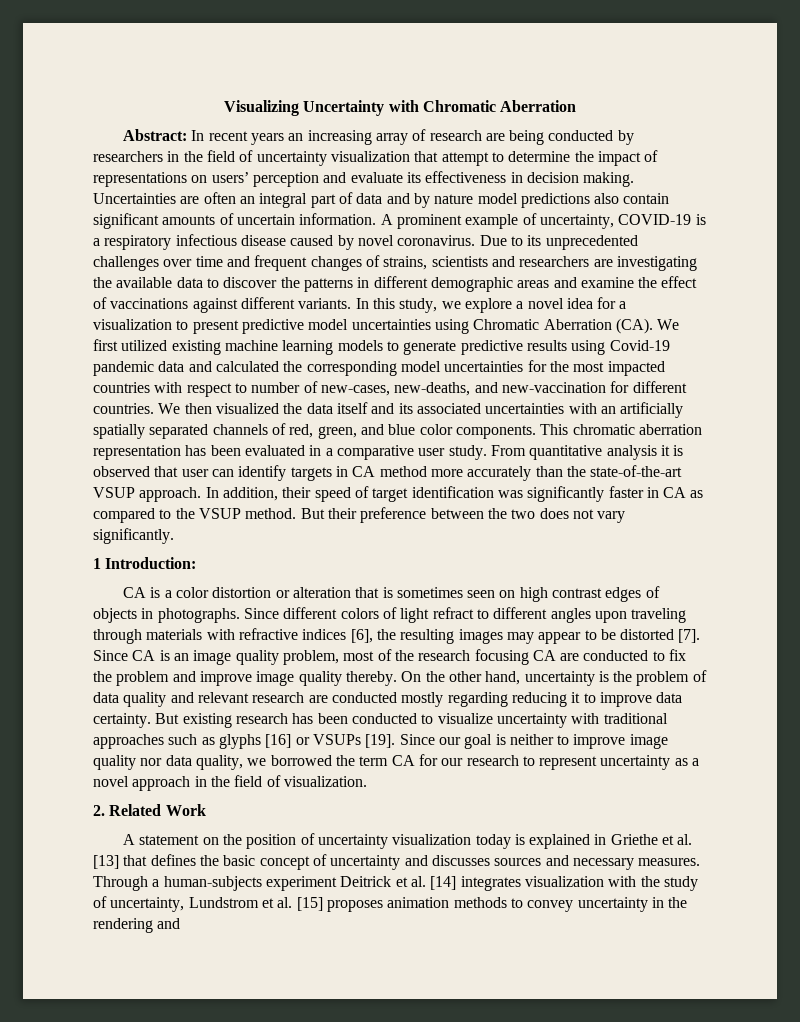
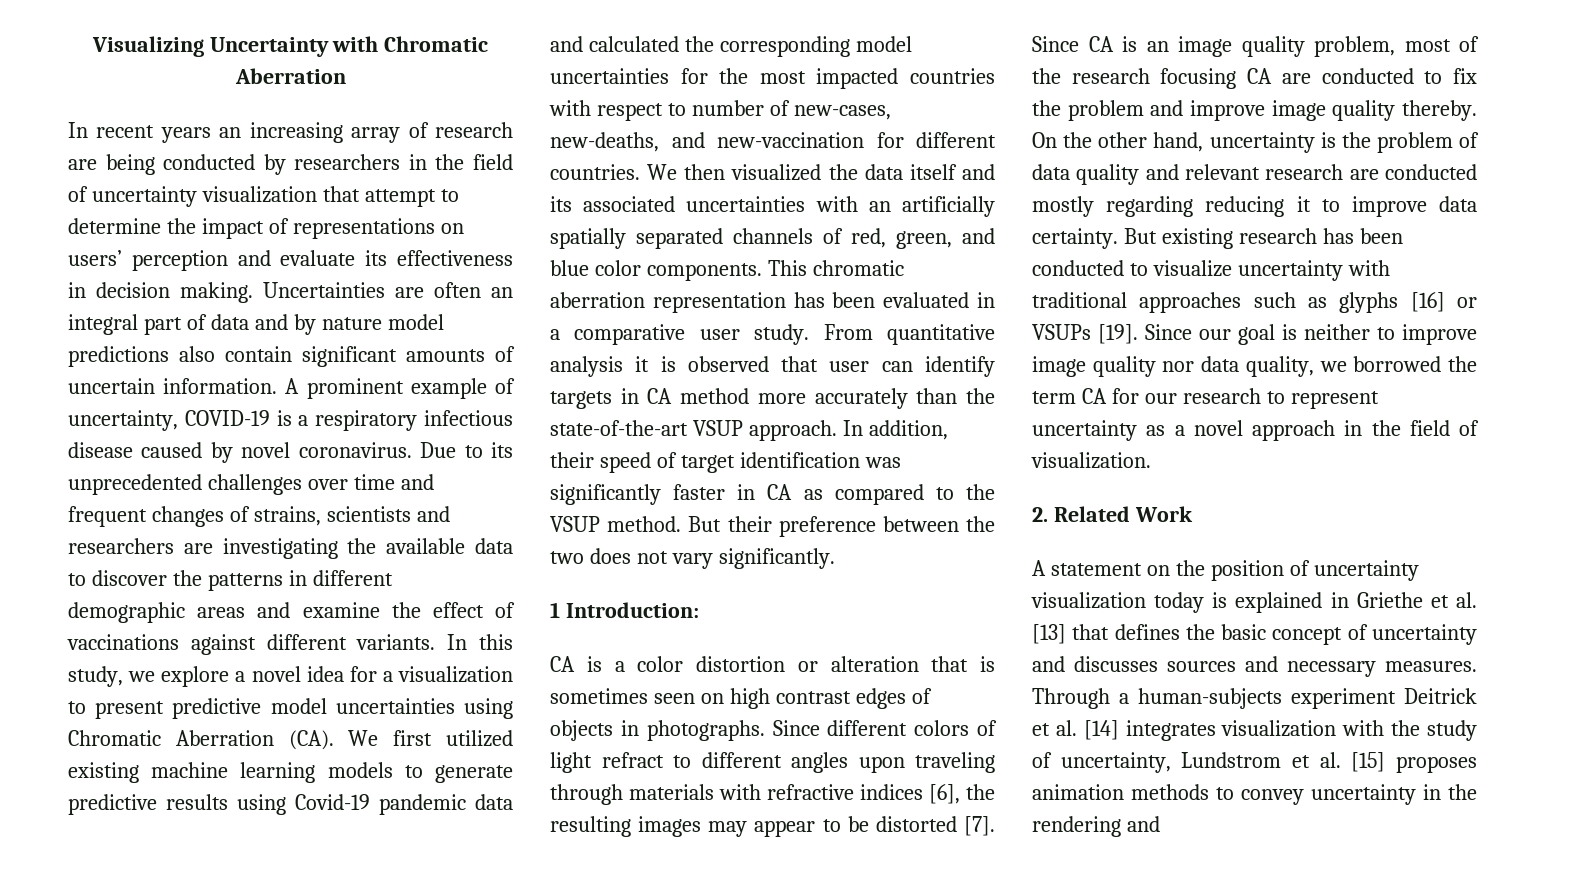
- Abstract: In recent years an increasing array of research are being conducted by researchers in the field of uncertainty visualization that attempt to determine the impact of representations on users’ perception and evaluate its effectiveness in decision making.
+ In recent years an increasing array of research are being conducted by researchers in the field of uncertainty visualization that attempt to determine the impact of representations on users’ perception and evaluate its effectiveness in decision making.

